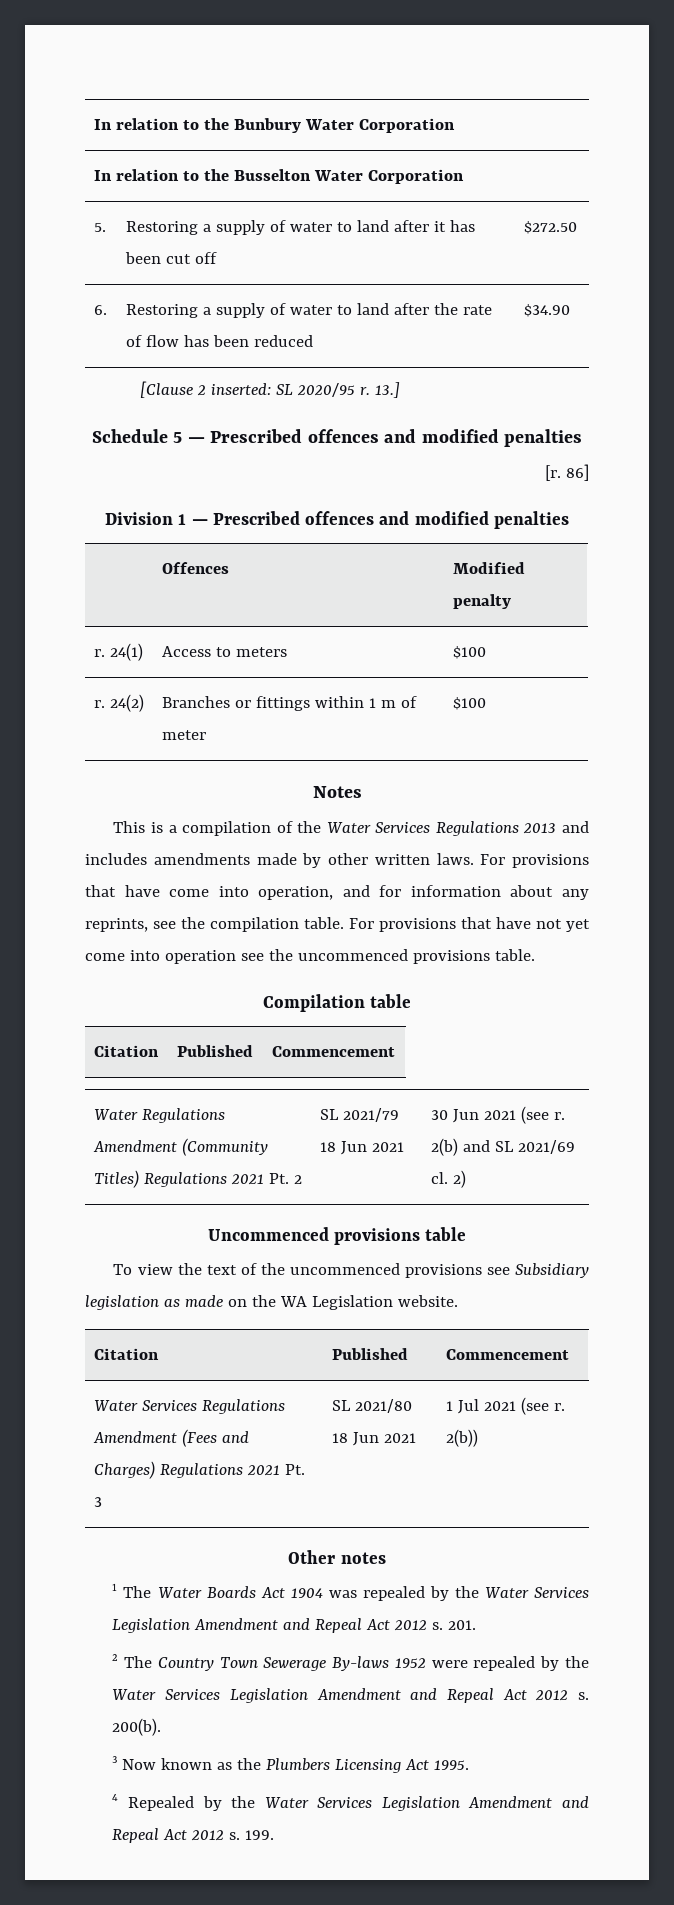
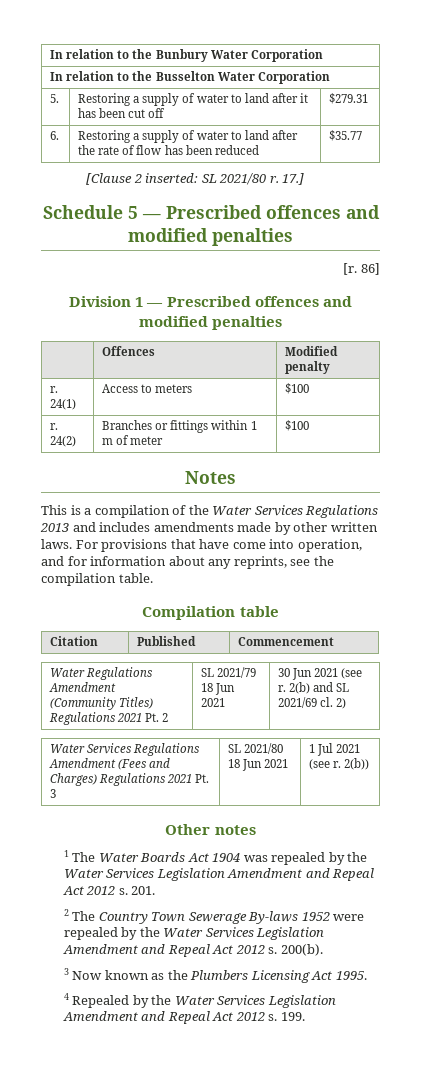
- 5. | Restoring a supply of water to land after it has been cut off | $272.50
+ 5. | Restoring a supply of water to land after it has been cut off | $279.31
- 6. | Restoring a supply of water to land after the rate of flow has been reduced | $34.90
+ 6. | Restoring a supply of water to land after the rate of flow has been reduced | $35.77
- [Clause 2 inserted: SL 2020/95 r. 13.]
+ [Clause 2 inserted: SL 2021/80 r. 17.]
- For provisions that have not yet come into operation see the uncommenced provisions table.
- Uncommenced provisions table
- To view the text of the uncommenced provisions see Subsidiary legislation as made on the WA Legislation website.
- Citation | Published | Commencement

